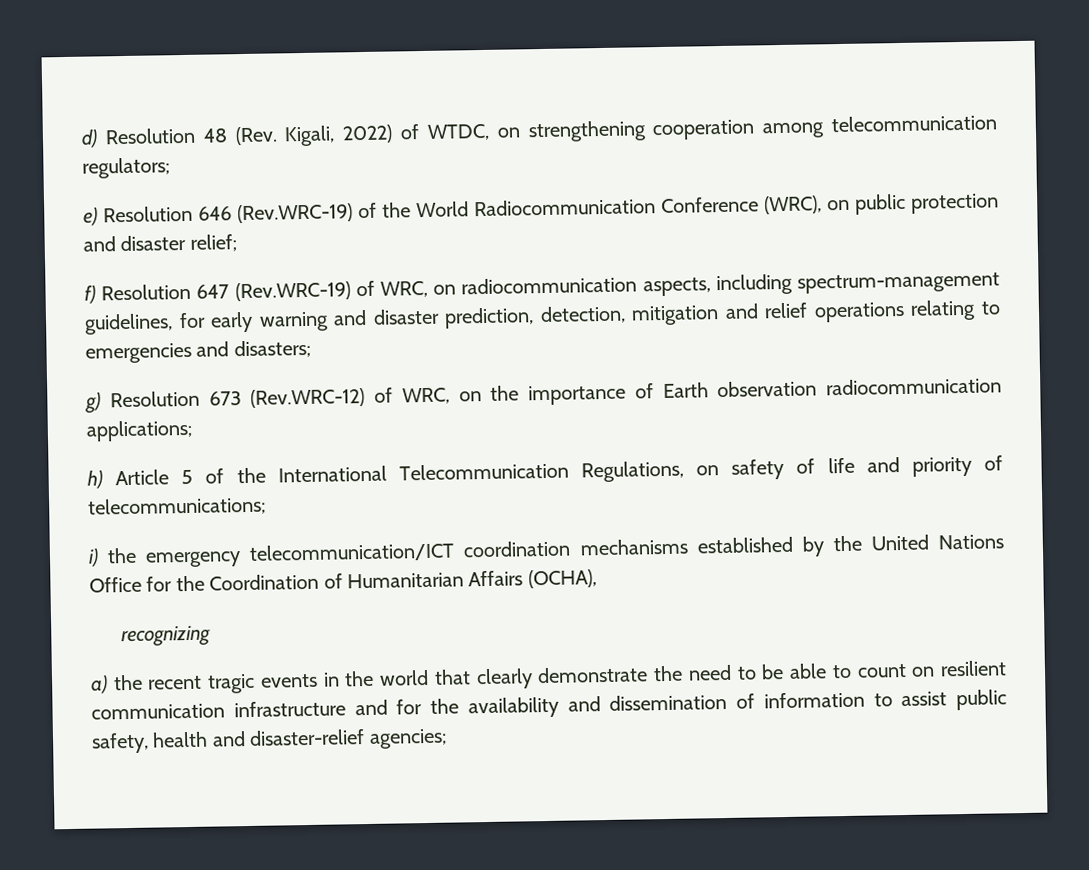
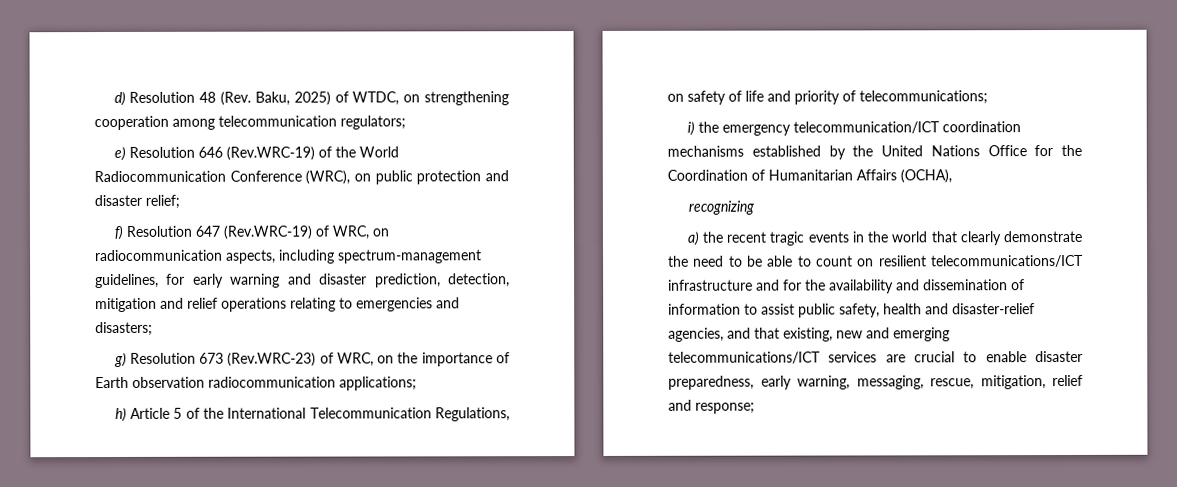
- d) Resolution 48 (Rev. Kigali, 2022) of WTDC, on strengthening cooperation among telecommunication regulators;
+ d) Resolution 48 (Rev. Baku, 2025) of WTDC, on strengthening cooperation among telecommunication regulators;
- g) Resolution 673 (Rev.WRC-12) of WRC, on the importance of Earth observation radiocommunication applications;
+ g) Resolution 673 (Rev.WRC-23) of WRC, on the importance of Earth observation radiocommunication applications;
- a) the recent tragic events in the world that clearly demonstrate the need to be able to count on resilient communication infrastructure and for the availability and dissemination of information to assist public safety, health and disaster-relief agencies;
+ a) the recent tragic events in the world that clearly demonstrate the need to be able to count on resilient telecommunications/ICT infrastructure and for the availability and dissemination of information to assist public safety, health and disaster-relief agencies, and that existing, new and emerging telecommunications/ICT services are crucial to enable disaster preparedness, early warning, messaging, rescue, mitigation, relief and response;

